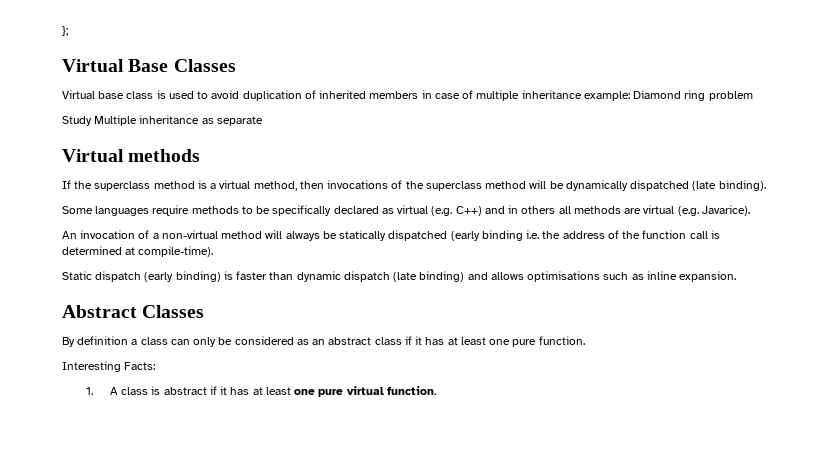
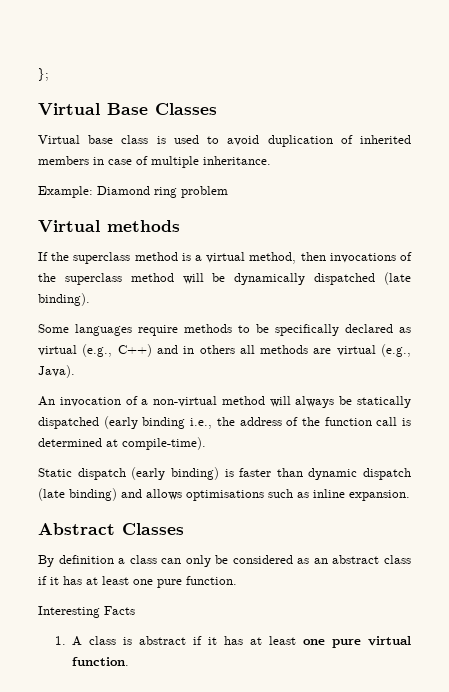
- Virtual base class is used to avoid duplication of inherited members in case of multiple inheritance example: Diamond ring problem
+ Virtual base class is used to avoid duplication of inherited members in case of multiple inheritance.
+ Example: Diamond ring problem
- Study Multiple inheritance as separate
- Some languages require methods to be specifically declared as virtual (e.g. C++) and in others all methods are virtual (e.g. Javarice).
+ Some languages require methods to be specifically declared as virtual (e.g., C++) and in others all methods are virtual (e.g., Java).
- An invocation of a non-virtual method will always be statically dispatched (early binding i.e. the address of the function call is determined at compile-time).
+ An invocation of a non-virtual method will always be statically dispatched (early binding i.e., the address of the function call is determined at compile-time).
- Interesting Facts:
+ Interesting Facts

